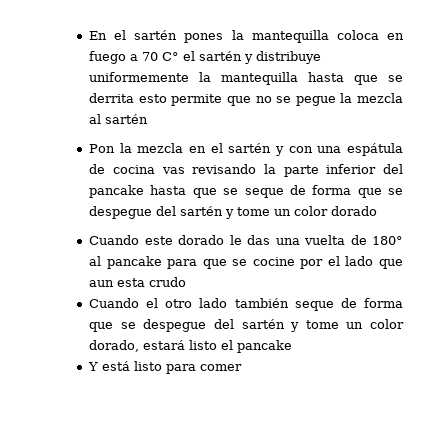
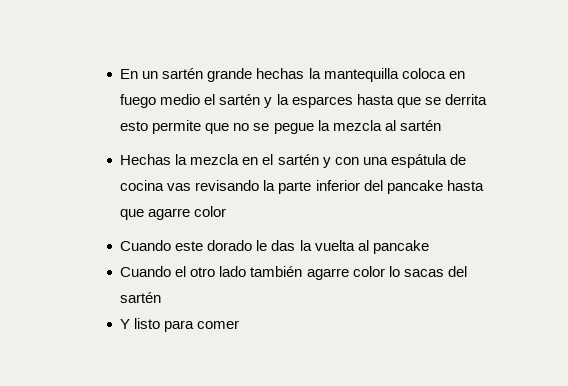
- En el sartén pones la mantequilla coloca en fuego a 70 C° el sartén y distribuye uniformemente la mantequilla hasta que se derrita esto permite que no se pegue la mezcla al sartén
+ En un sartén grande hechas la mantequilla coloca en fuego medio el sartén y la esparces hasta que se derrita esto permite que no se pegue la mezcla al sartén
- Pon la mezcla en el sartén y con una espátula de cocina vas revisando la parte inferior del pancake hasta que se seque de forma que se despegue del sartén y tome un color dorado
+ Hechas la mezcla en el sartén y con una espátula de cocina vas revisando la parte inferior del pancake hasta que agarre color
- Cuando este dorado le das una vuelta de 180° al pancake para que se cocine por el lado que aun esta crudo
+ Cuando este dorado le das la vuelta al pancake
- Cuando el otro lado también seque de forma que se despegue del sartén y tome un color dorado, estará listo el pancake
+ Cuando el otro lado también agarre color lo sacas del sartén
- Y está listo para comer
+ Y listo para comer

